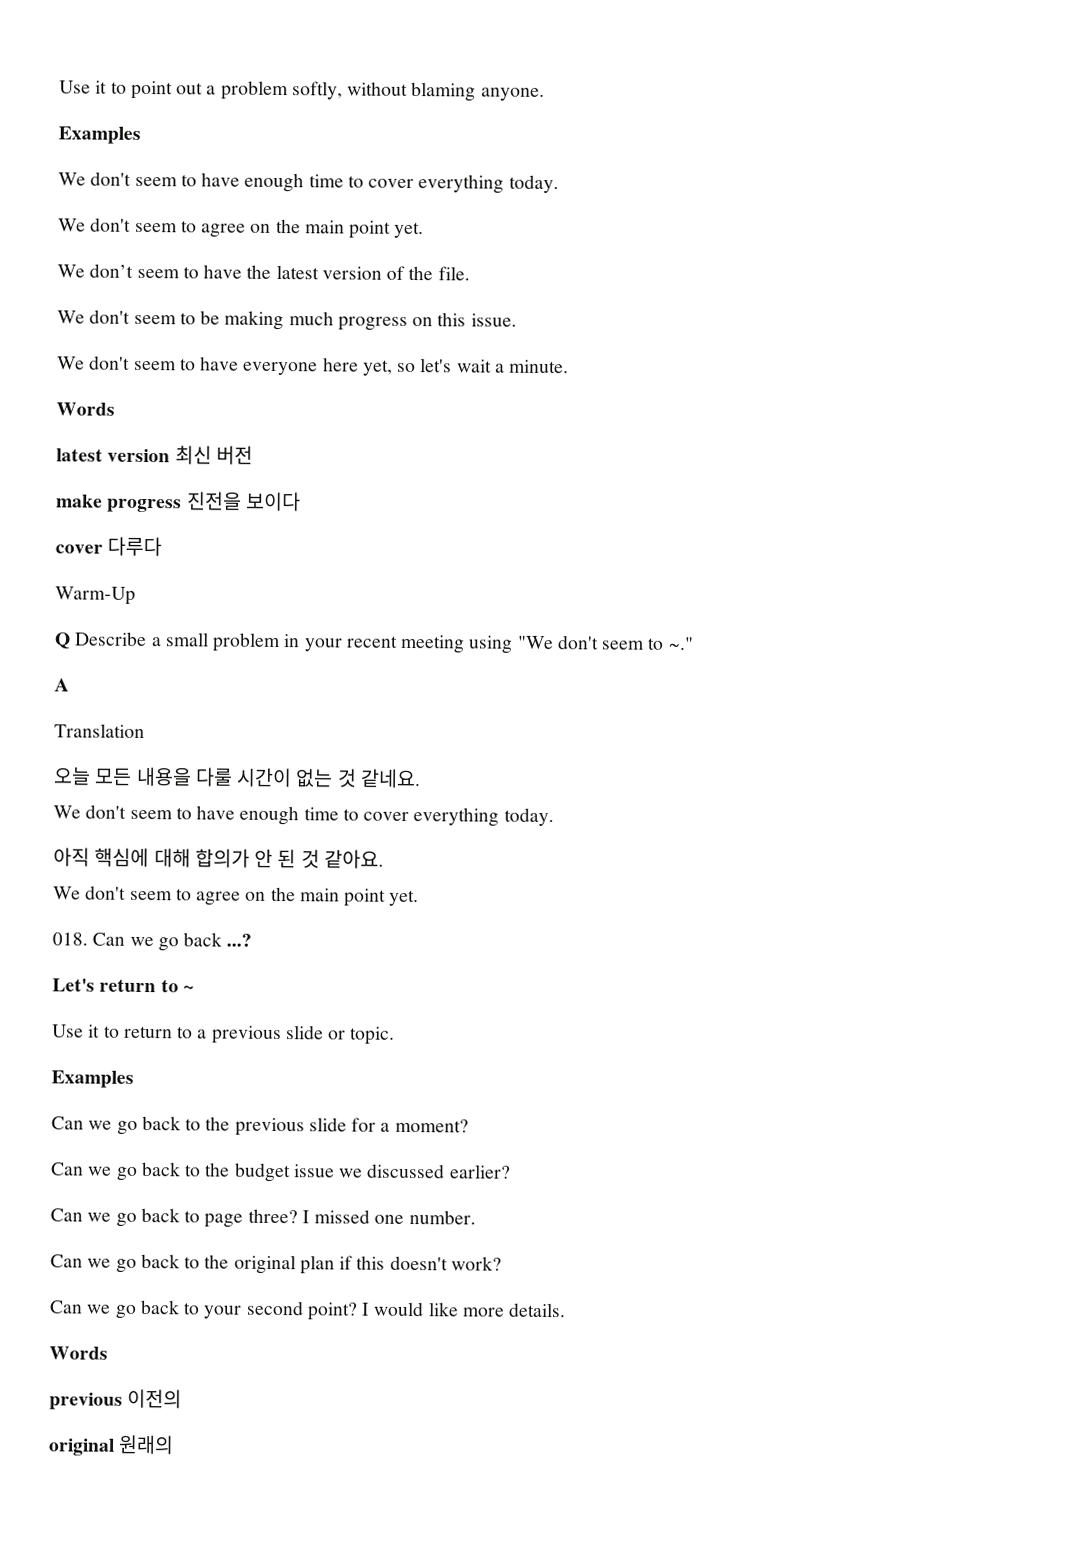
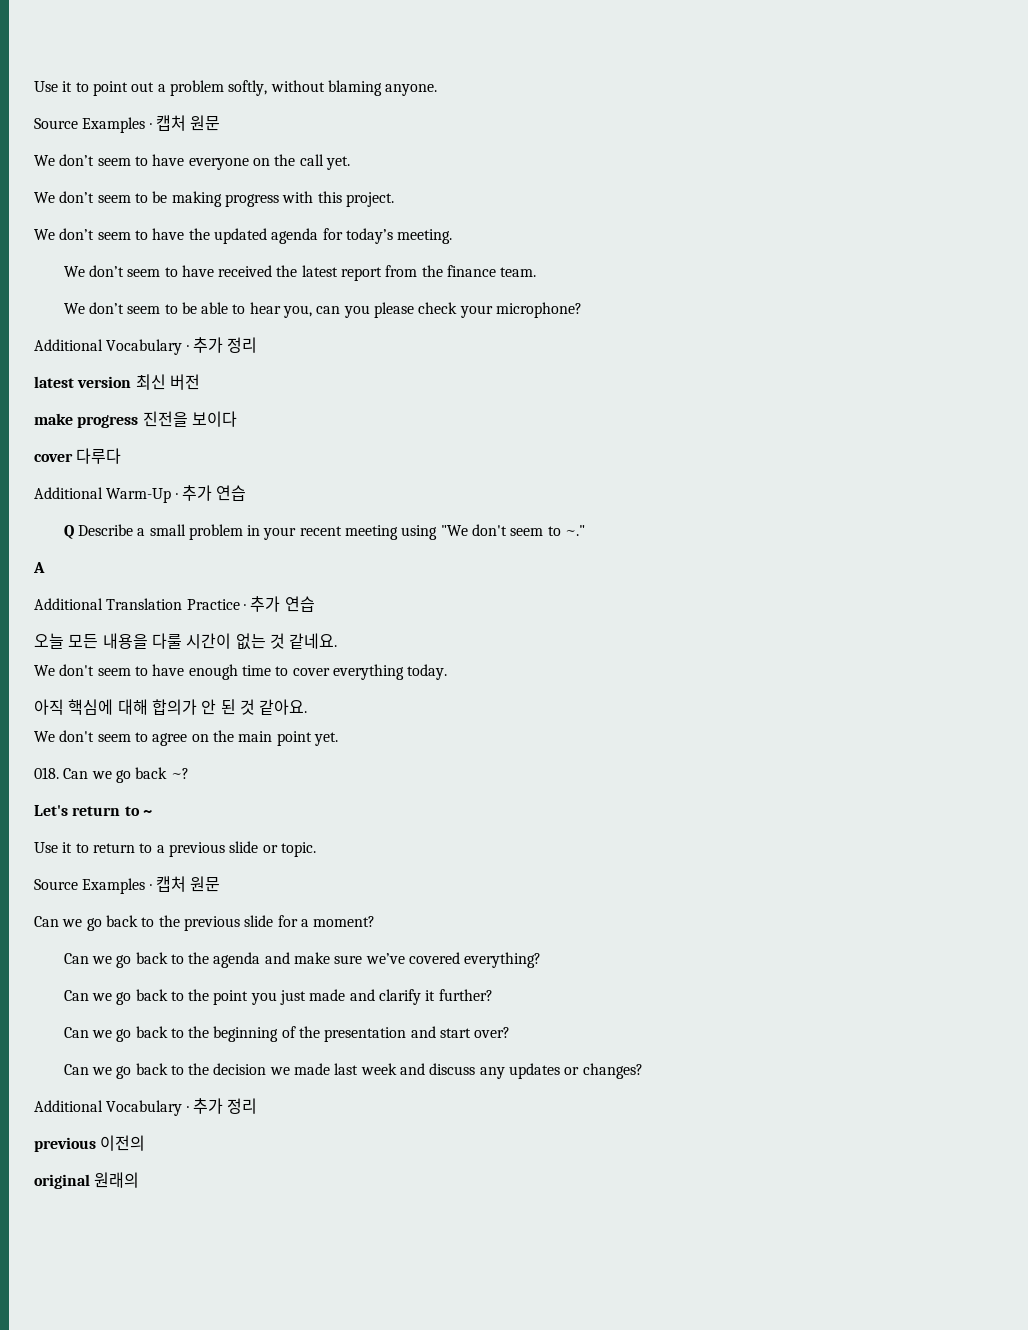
  Use it to point out a problem softly, without blaming anyone.
- Examples
- We don't seem to have enough time to cover everything today.
- We don't seem to agree on the main point yet.
+ Source Examples · 캡처 원문
+ We don’t seem to have everyone on the call yet.
+ We don’t seem to be making progress with this project.
- We don’t seem to have the latest version of the file.
- We don't seem to be making much progress on this issue.
- We don't seem to have everyone here yet, so let's wait a minute.
- Words
+ We don’t seem to have the updated agenda for today’s meeting.
+ We don’t seem to have received the latest report from the finance team.
+ We don’t seem to be able to hear you, can you please check your microphone?
+ Additional Vocabulary · 추가 정리
- Warm-Up
+ Additional Warm-Up · 추가 연습
- Translation
+ Additional Translation Practice · 추가 연습
- 018. Can we go back ...?
+ 018. Can we go back ~?
  Use it to return to a previous slide or topic.
- Examples
+ Source Examples · 캡처 원문
- Can we go back to the budget issue we discussed earlier?
- Can we go back to page three? I missed one number.
- Can we go back to the original plan if this doesn't work?
- Can we go back to your second point? I would like more details.
- Words
+ Can we go back to the agenda and make sure we’ve covered everything?
+ Can we go back to the point you just made and clarify it further?
+ Can we go back to the beginning of the presentation and start over?
+ Can we go back to the decision we made last week and discuss any updates or changes?
+ Additional Vocabulary · 추가 정리

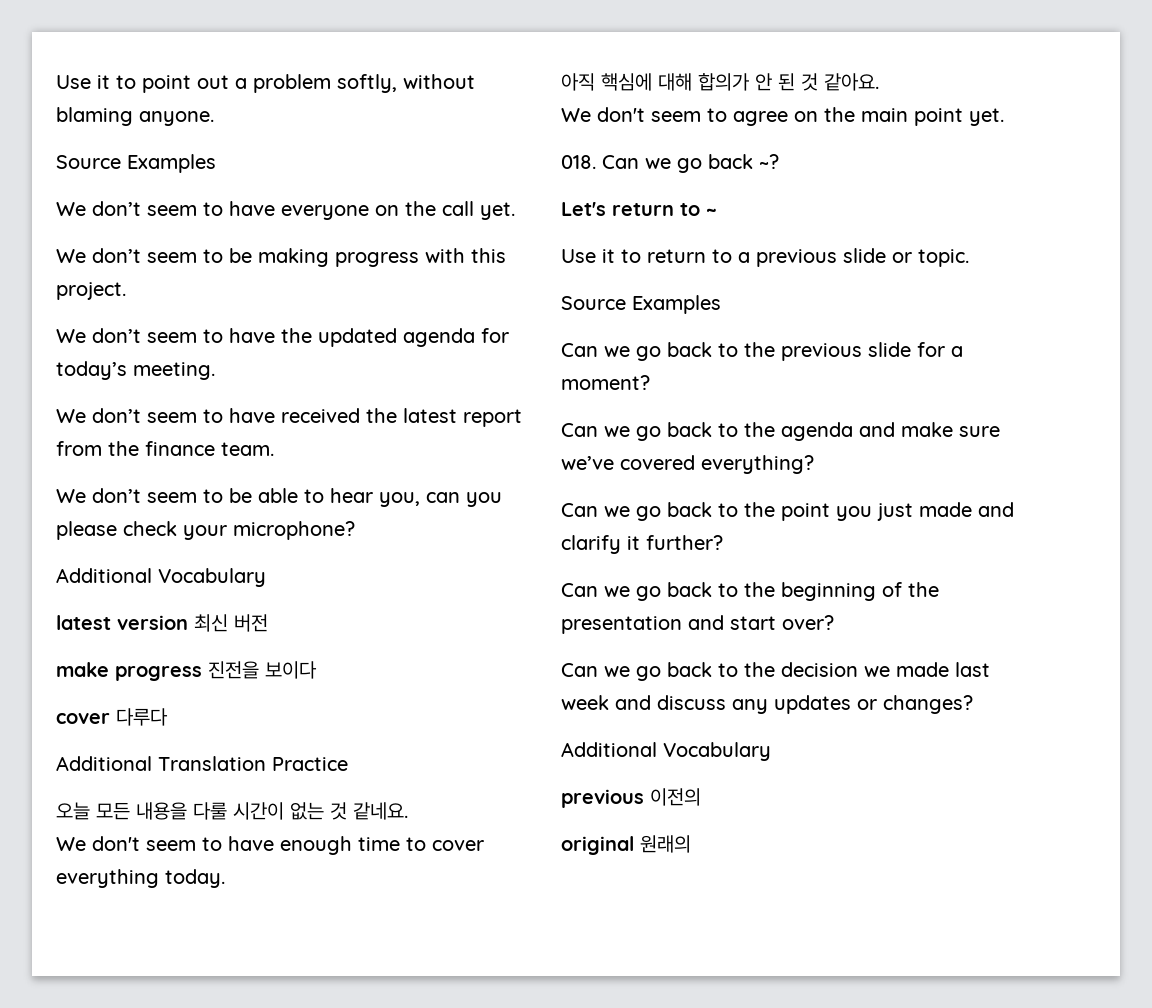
  Use it to point out a problem softly, without blaming anyone.
- Source Examples · 캡처 원문
+ Source Examples
  We don’t seem to be able to hear you, can you please check your microphone?
- Additional Vocabulary · 추가 정리
+ Additional Vocabulary
- Additional Warm-Up · 추가 연습
- Q Describe a small problem in your recent meeting using "We don't seem to ~."
- A
- Additional Translation Practice · 추가 연습
+ Additional Translation Practice
  Use it to return to a previous slide or topic.
- Source Examples · 캡처 원문
+ Source Examples
  Can we go back to the decision we made last week and discuss any updates or changes?
- Additional Vocabulary · 추가 정리
+ Additional Vocabulary

